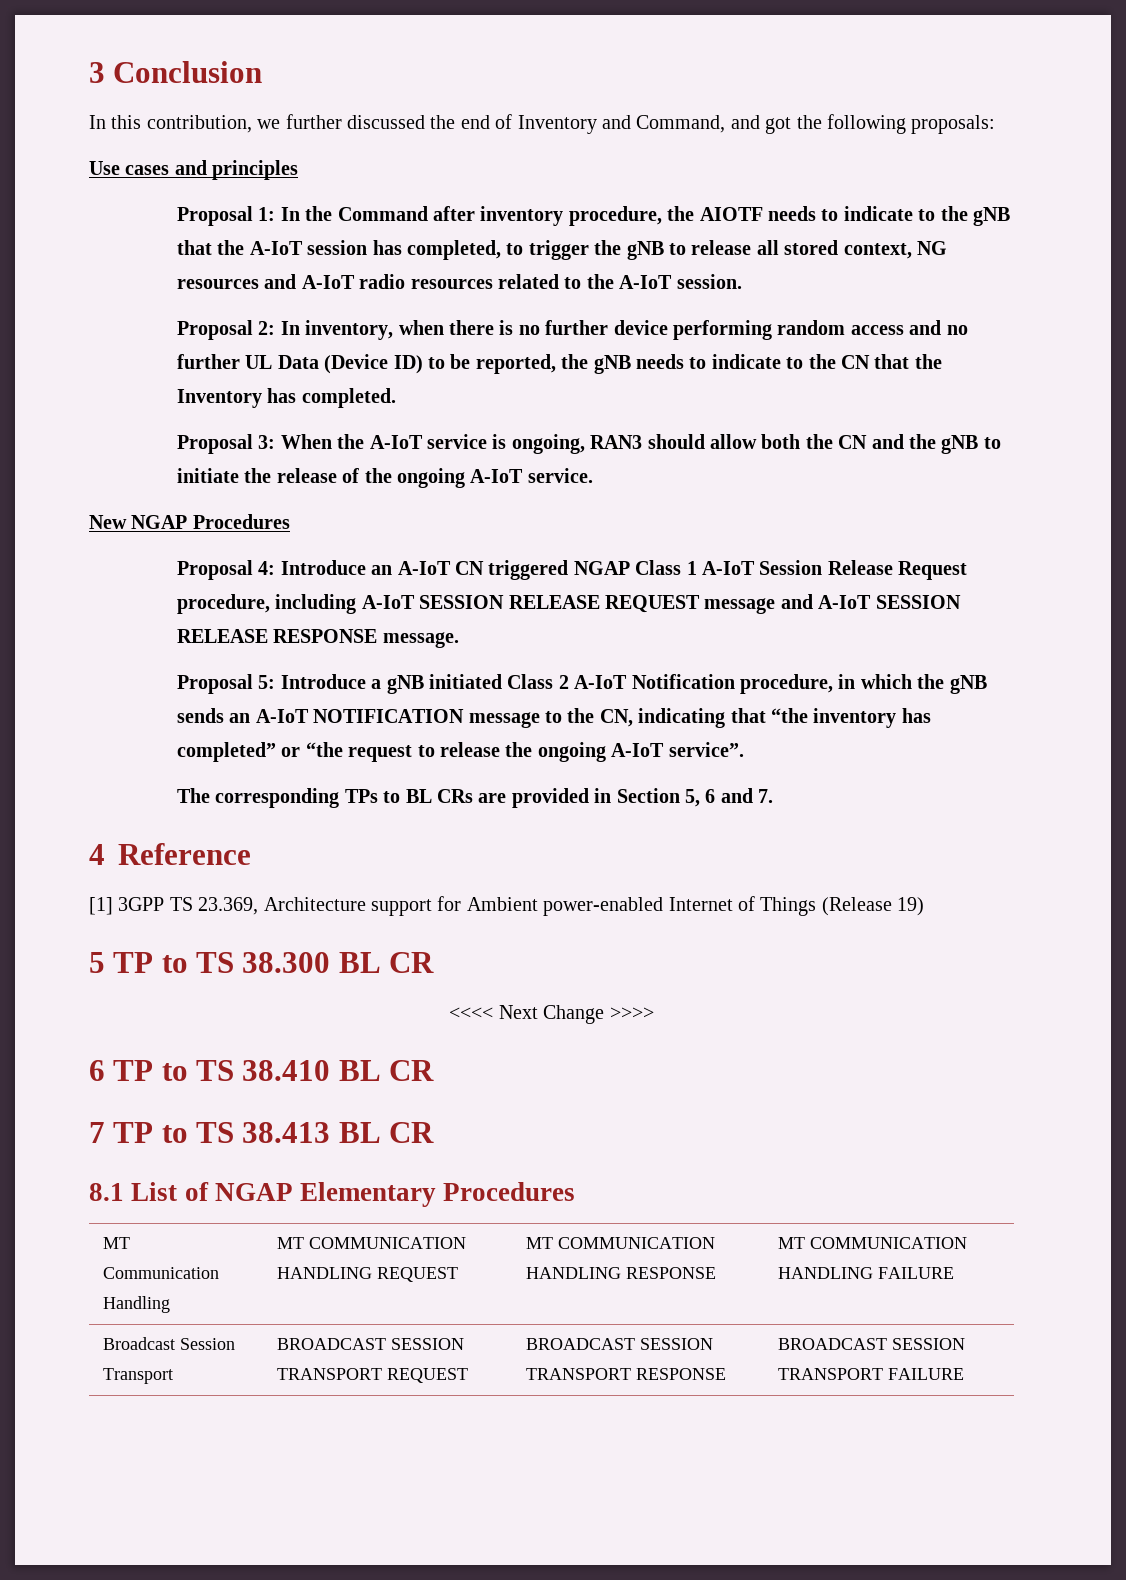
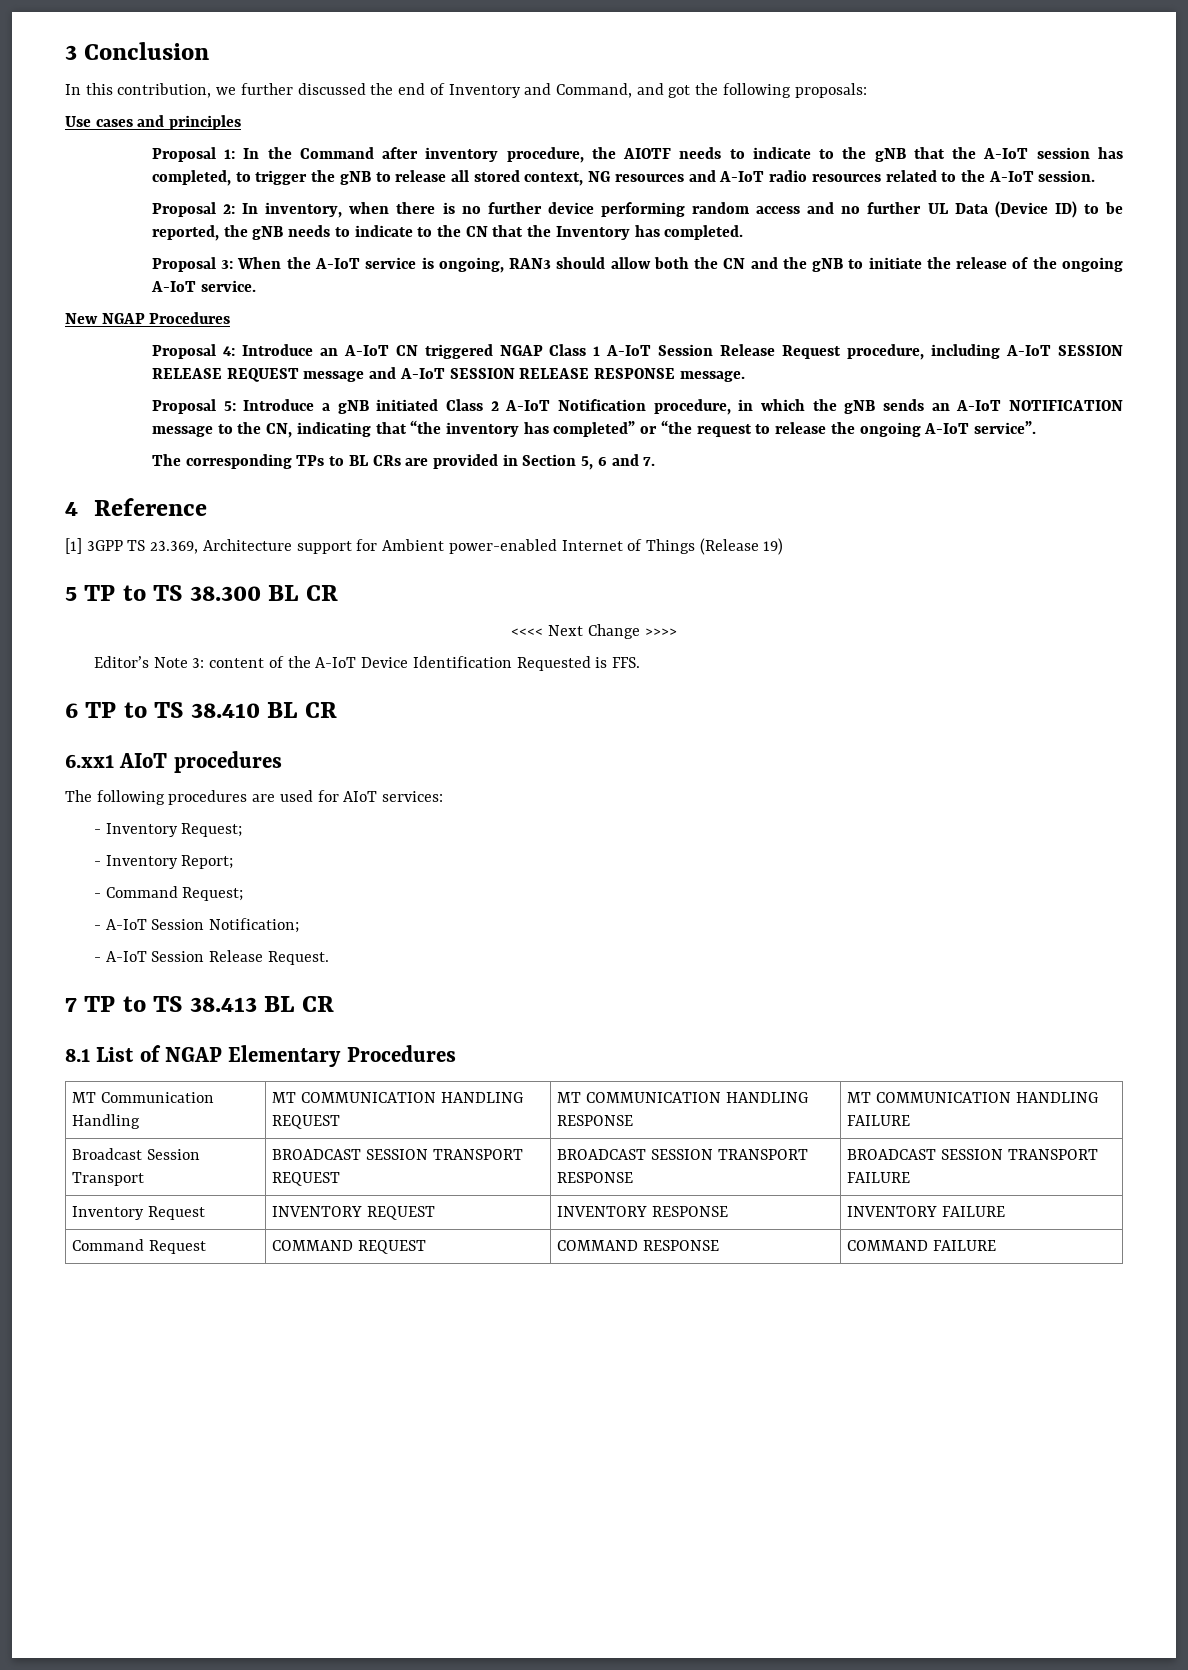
+ Editor’s Note 3: content of the A-IoT Device Identification Requested is FFS.
+ 6.xx1 AIoT procedures
+ The following procedures are used for AIoT services:
+ - Inventory Request;
+ - Inventory Report;
+ - Command Request;
+ - A-IoT Session Notification;
+ - A-IoT Session Release Request.
+ Inventory Request | INVENTORY REQUEST | INVENTORY RESPONSE | INVENTORY FAILURE
+ Command Request | COMMAND REQUEST | COMMAND RESPONSE | COMMAND FAILURE

